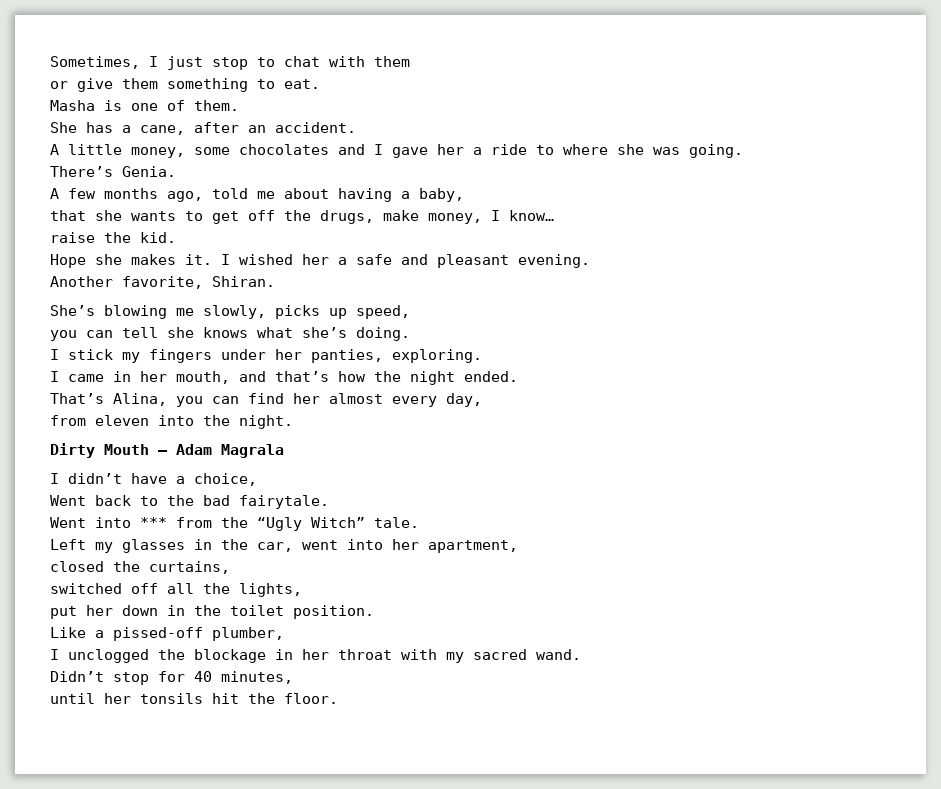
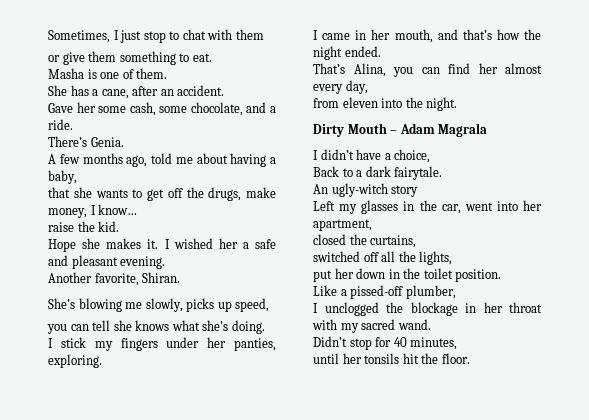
- A little money, some chocolates and I gave her a ride to where she was going.
+ Gave her some cash, some chocolate, and a ride.
- Went back to the bad fairytale.
- Went into *** from the “Ugly Witch” tale.
+ Back to a dark fairytale.
+ An ugly-witch story

